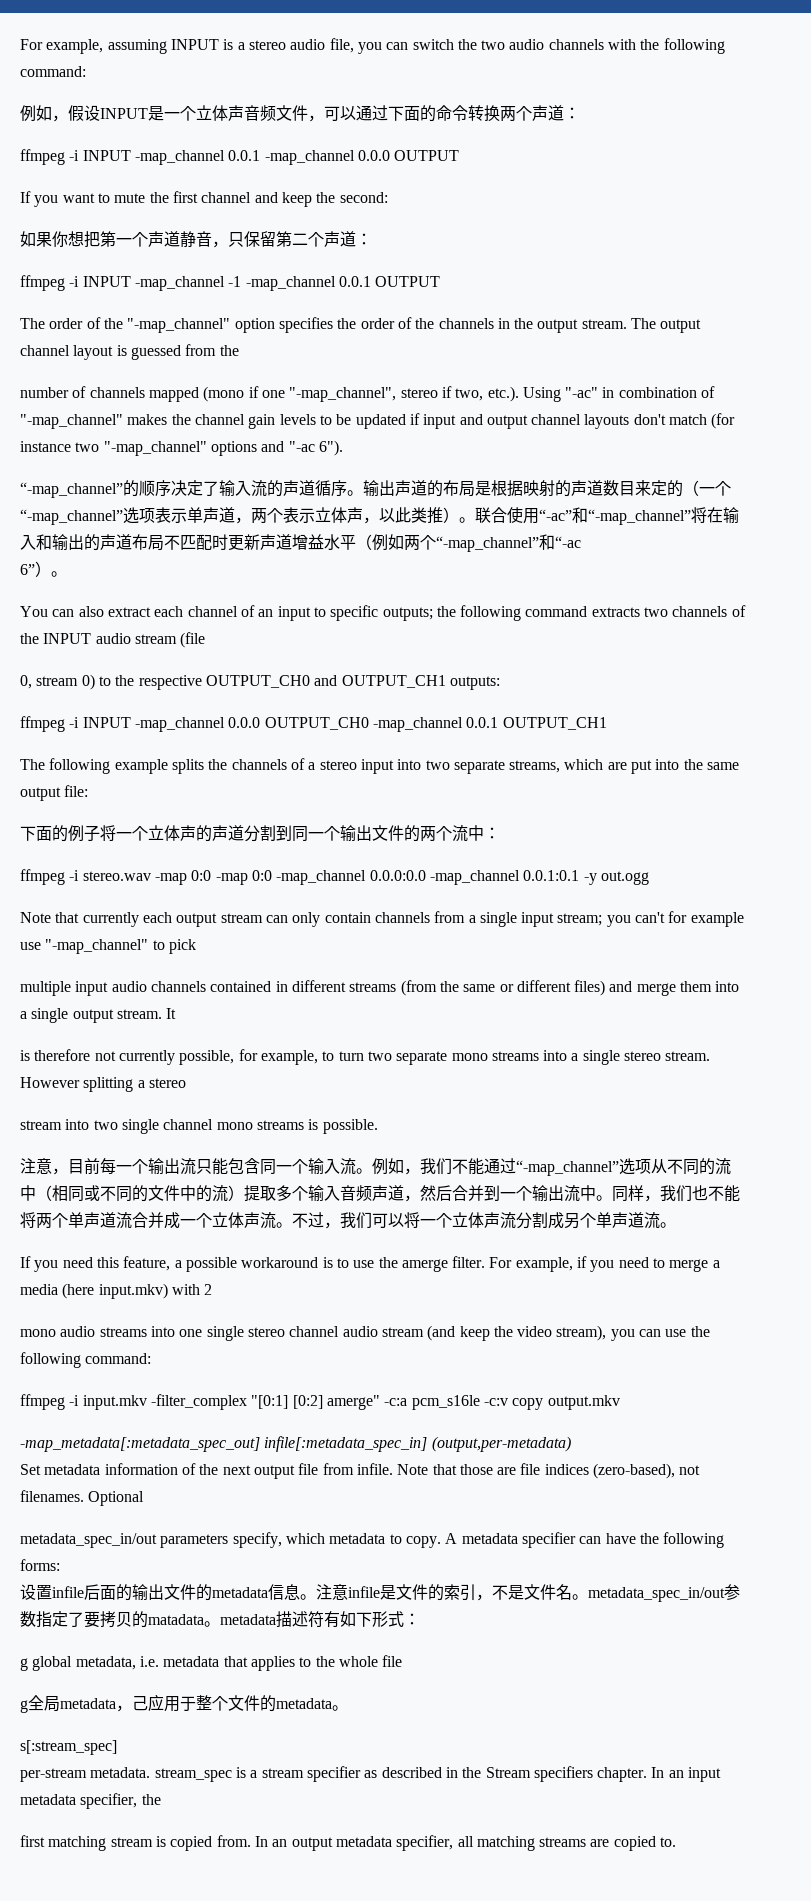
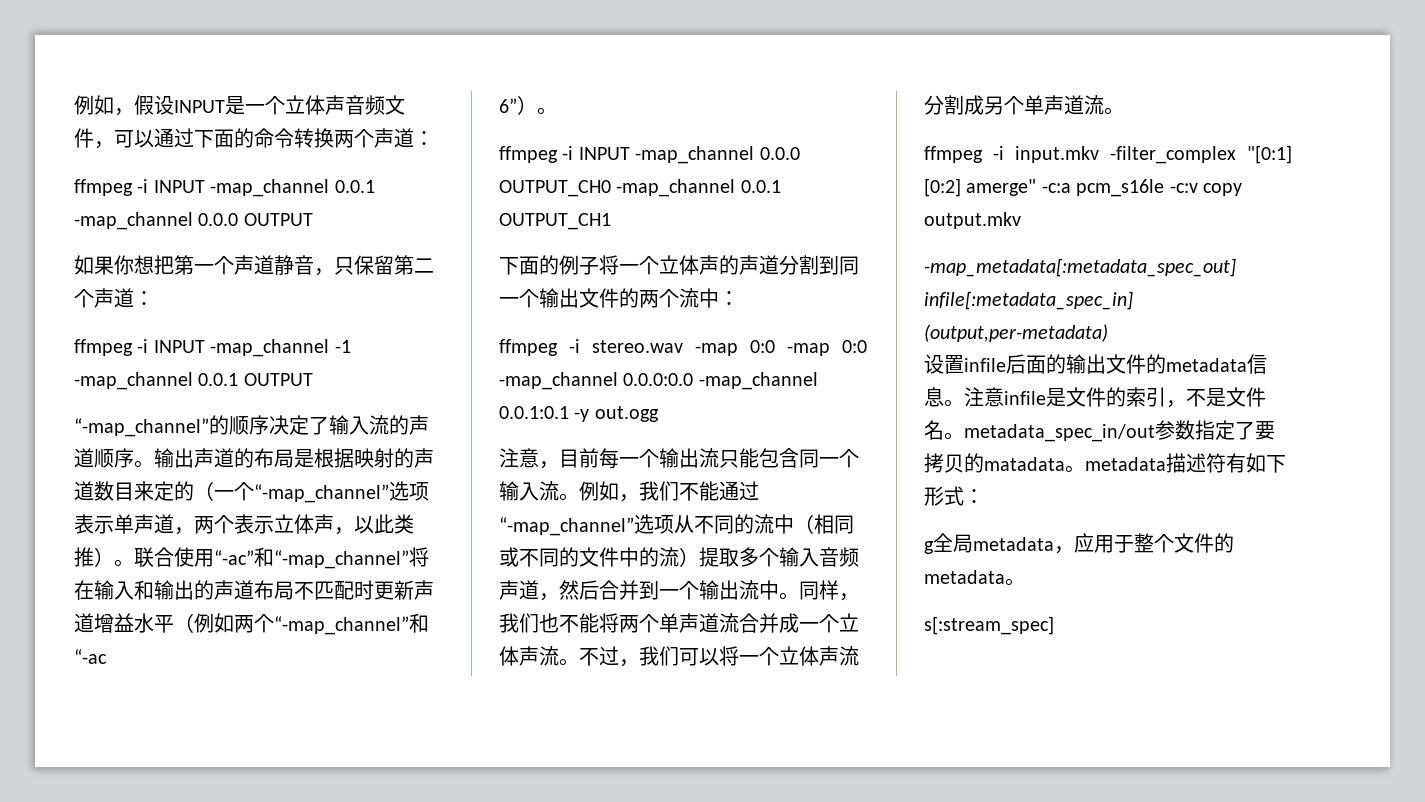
- For example, assuming INPUT is a stereo audio file, you can switch the two audio channels with the following command:
- If you want to mute the first channel and keep the second:
- The order of the "-map_channel" option specifies the order of the channels in the output stream. The output channel layout is guessed from the
- number of channels mapped (mono if one "-map_channel", stereo if two, etc.). Using "-ac" in combination of "-map_channel" makes the channel gain levels to be updated if input and output channel layouts don't match (for instance two "-map_channel" options and "-ac 6").
- “-map_channel”的顺序决定了输入流的声道循序。
+ “-map_channel”的顺序决定了输入流的声道顺序。
- You can also extract each channel of an input to specific outputs; the following command extracts two channels of the INPUT audio stream (file
- 0, stream 0) to the respective OUTPUT_CH0 and OUTPUT_CH1 outputs:
- The following example splits the channels of a stereo input into two separate streams, which are put into the same output file:
- Note that currently each output stream can only contain channels from a single input stream; you can't for example use "-map_channel" to pick
- multiple input audio channels contained in different streams (from the same or different files) and merge them into a single output stream. It
- is therefore not currently possible, for example, to turn two separate mono streams into a single stereo stream. However splitting a stereo
- stream into two single channel mono streams is possible.
- If you need this feature, a possible workaround is to use the amerge filter. For example, if you need to merge a media (here input.mkv) with 2
- mono audio streams into one single stereo channel audio stream (and keep the video stream), you can use the following command:
- Set metadata information of the next output file from infile. Note that those are file indices (zero-based), not filenames. Optional
- metadata_spec_in/out parameters specify, which metadata to copy. A metadata specifier can have the following forms:
- g global metadata, i.e. metadata that applies to the whole file
- g全局metadata，己应用于整个文件的metadata。
+ g全局metadata，应用于整个文件的metadata。
- per-stream metadata. stream_spec is a stream specifier as described in the Stream specifiers chapter. In an input metadata specifier, the
- first matching stream is copied from. In an output metadata specifier, all matching streams are copied to.

